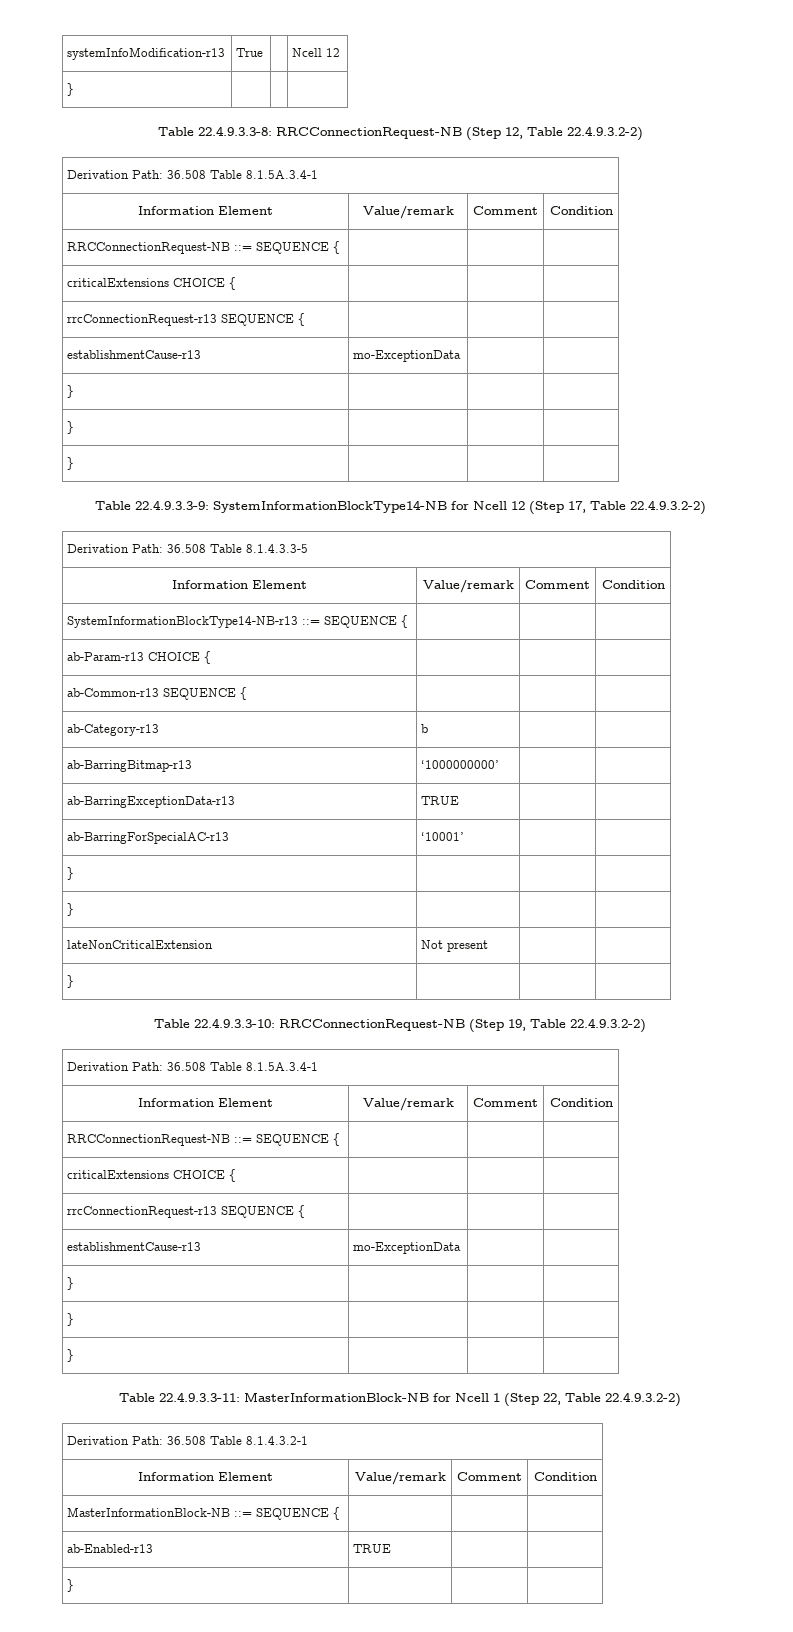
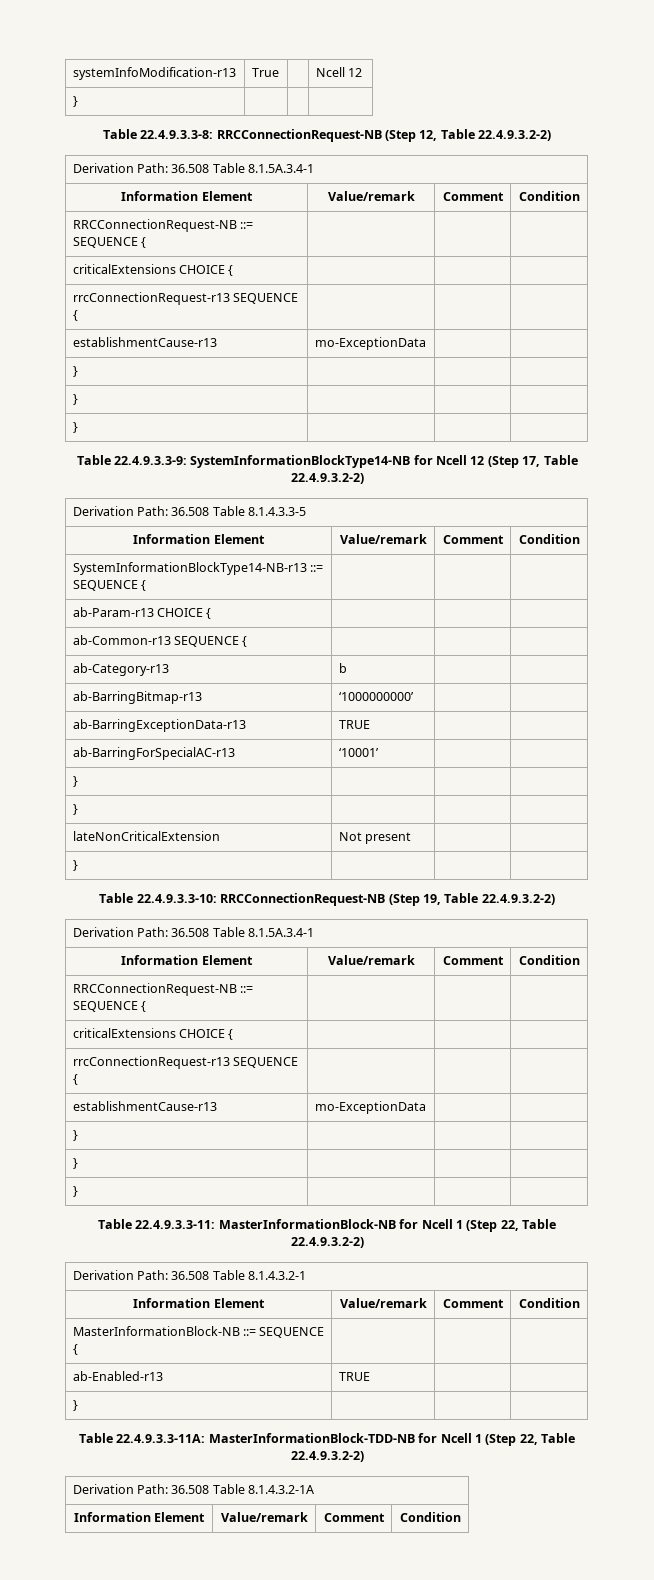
+ Table 22.4.9.3.3-11A: MasterInformationBlock-TDD-NB for Ncell 1 (Step 22, Table 22.4.9.3.2-2)
+ Derivation Path: 36.508 Table 8.1.4.3.2-1A
+ Information Element | Value/remark | Comment | Condition

